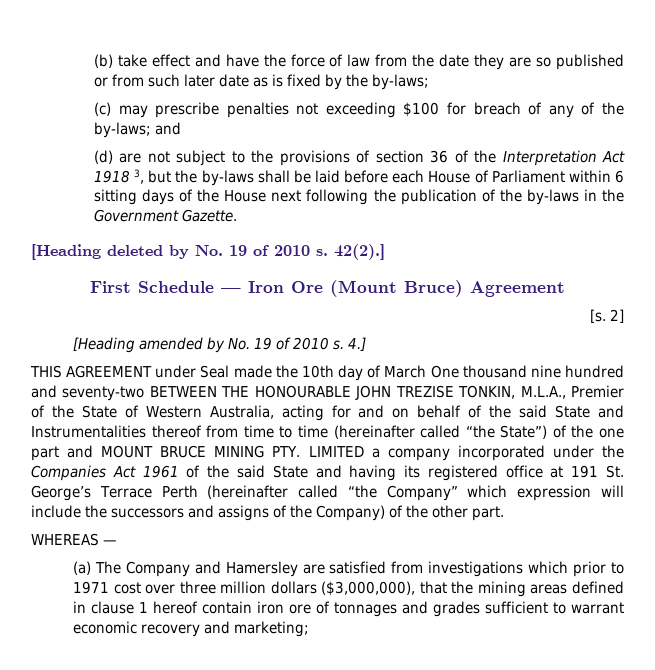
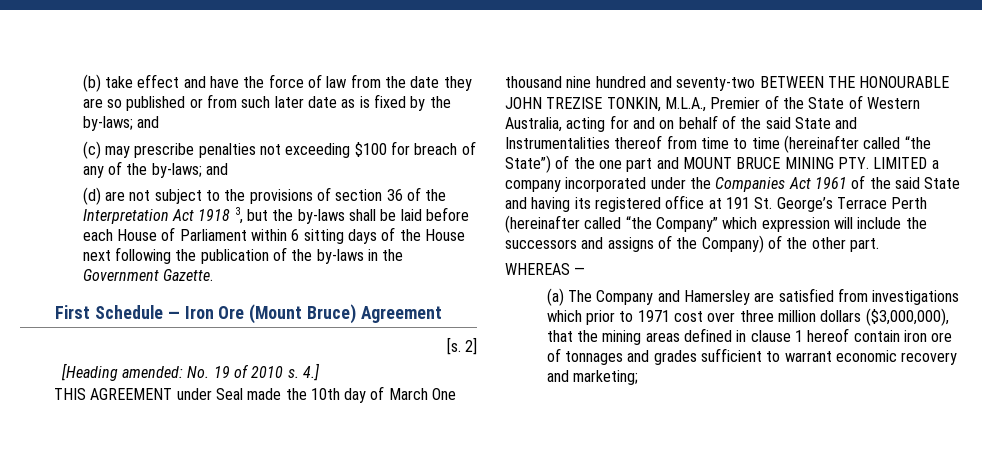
- (b) take effect and have the force of law from the date they are so published or from such later date as is fixed by the by-laws;
+ (b) take effect and have the force of law from the date they are so published or from such later date as is fixed by the by-laws; and
- [Heading deleted by No. 19 of 2010 s. 42(2).]
- [Heading amended by No. 19 of 2010 s.
+ [Heading amended: No. 19 of 2010 s.

